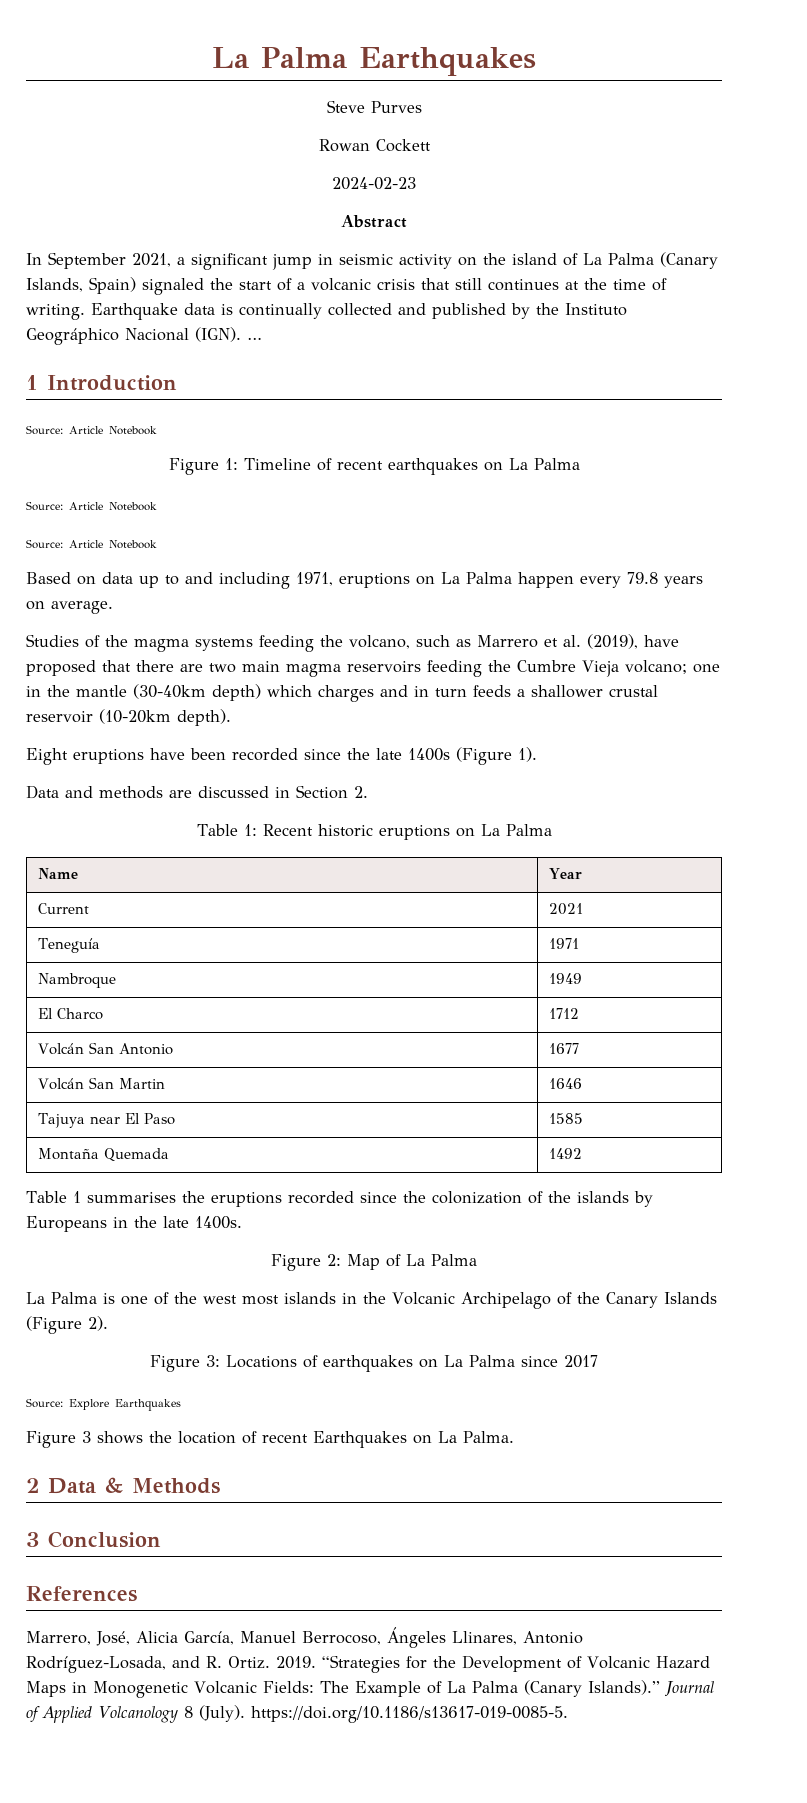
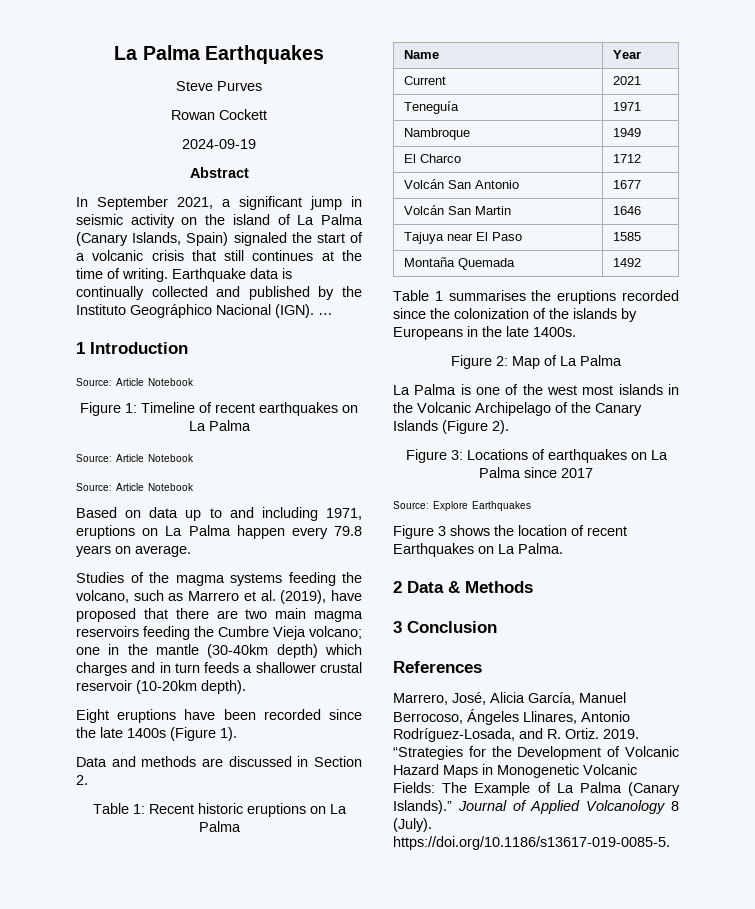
- 2024-02-23
+ 2024-09-19

